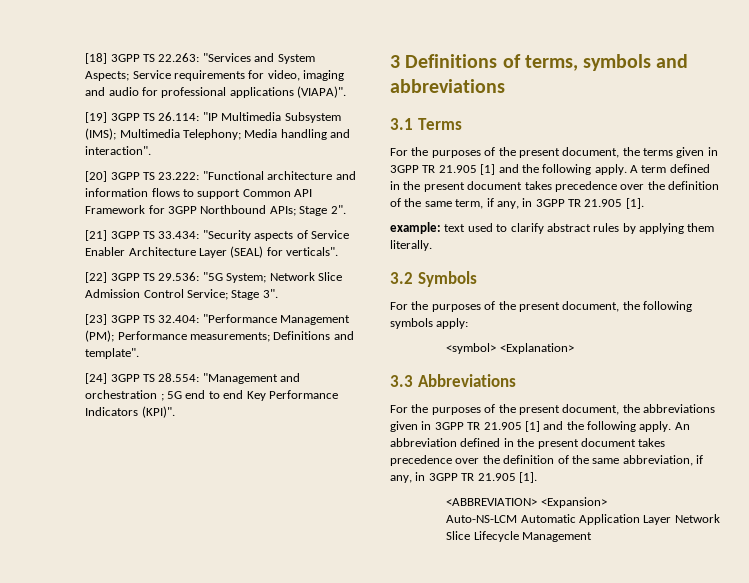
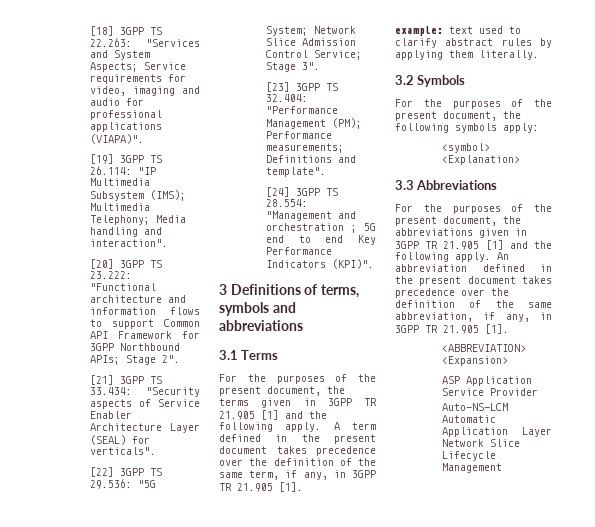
+ ASP Application Service Provider

